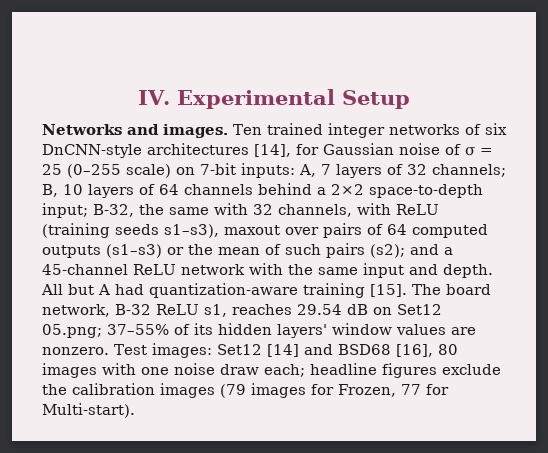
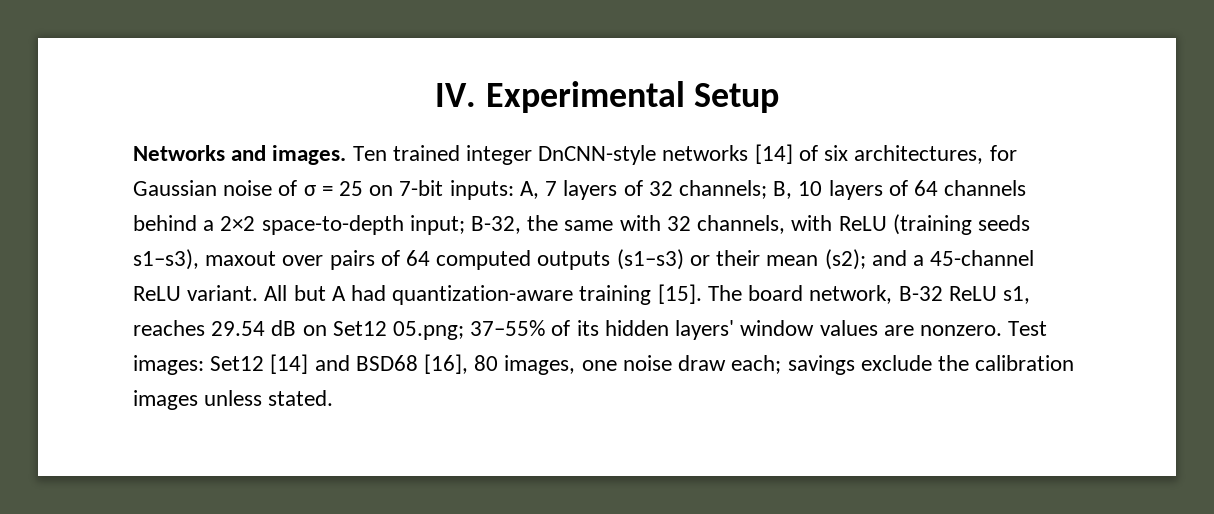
- Ten trained integer networks of six DnCNN-style architectures [14], for Gaussian noise of σ = 25 (0–255 scale) on 7-bit inputs: A, 7 layers of 32 channels; B, 10 layers of 64 channels behind a 2×2 space-to-depth input; B-32, the same with 32 channels, with ReLU (training seeds s1–s3), maxout over pairs of 64 computed outputs (s1–s3) or the mean of such pairs (s2); and a 45-channel ReLU network with the same input and depth.
+ Ten trained integer DnCNN-style networks [14] of six architectures, for Gaussian noise of σ = 25 on 7-bit inputs: A, 7 layers of 32 channels; B, 10 layers of 64 channels behind a 2×2 space-to-depth input; B-32, the same with 32 channels, with ReLU (training seeds s1–s3), maxout over pairs of 64 computed outputs (s1–s3) or their mean (s2); and a 45-channel ReLU variant.
- Test images: Set12 [14] and BSD68 [16], 80 images with one noise draw each; headline figures exclude the calibration images (79 images for Frozen, 77 for Multi-start).
+ Test images: Set12 [14] and BSD68 [16], 80 images, one noise draw each; savings exclude the calibration images unless stated.

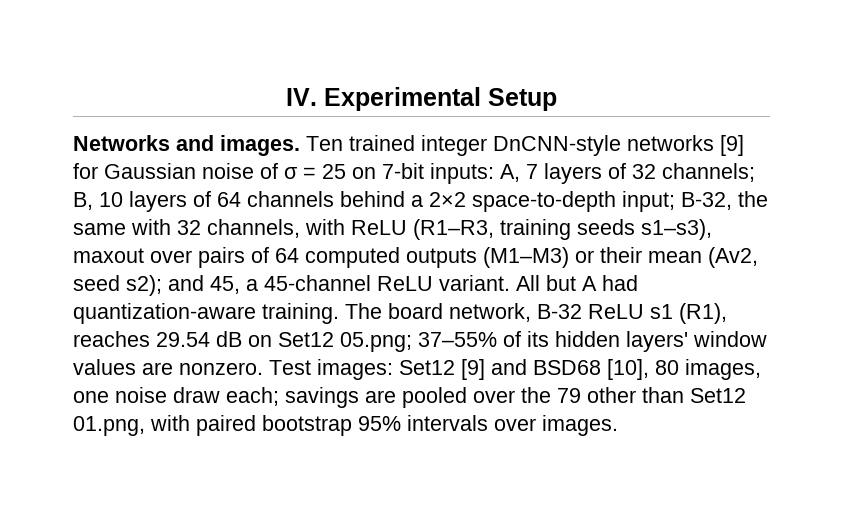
- Ten trained integer DnCNN-style networks [14] of six architectures, for Gaussian noise of σ = 25 on 7-bit inputs: A, 7 layers of 32 channels; B, 10 layers of 64 channels behind a 2×2 space-to-depth input; B-32, the same with 32 channels, with ReLU (training seeds s1–s3), maxout over pairs of 64 computed outputs (s1–s3) or their mean (s2); and a 45-channel ReLU variant.
+ Ten trained integer DnCNN-style networks [9] for Gaussian noise of σ = 25 on 7-bit inputs: A, 7 layers of 32 channels; B, 10 layers of 64 channels behind a 2×2 space-to-depth input; B-32, the same with 32 channels, with ReLU (R1–R3, training seeds s1–s3), maxout over pairs of 64 computed outputs (M1–M3) or their mean (Av2, seed s2); and 45, a 45-channel ReLU variant.
- All but A had quantization-aware training [15].
+ All but A had quantization-aware training.
- The board network, B-32 ReLU s1, reaches 29.54 dB on Set12 05.png; 37–55% of its hidden layers' window values are nonzero.
+ The board network, B-32 ReLU s1 (R1), reaches 29.54 dB on Set12 05.png; 37–55% of its hidden layers' window values are nonzero.
- Test images: Set12 [14] and BSD68 [16], 80 images, one noise draw each; savings exclude the calibration images unless stated.
+ Test images: Set12 [9] and BSD68 [10], 80 images, one noise draw each; savings are pooled over the 79 other than Set12 01.png, with paired bootstrap 95% intervals over images.

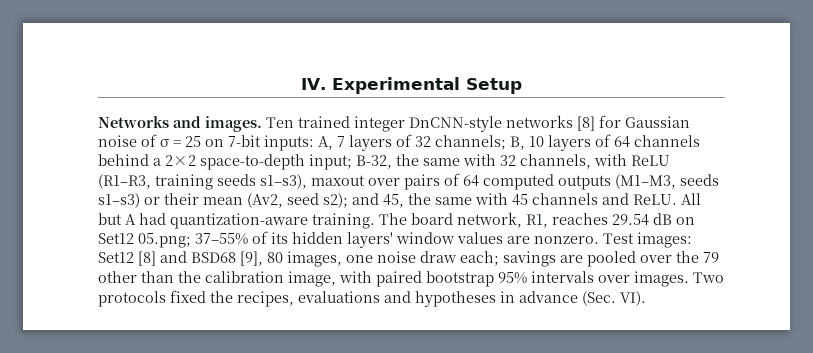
- Ten trained integer DnCNN-style networks [9] for Gaussian noise of σ = 25 on 7-bit inputs: A, 7 layers of 32 channels; B, 10 layers of 64 channels behind a 2×2 space-to-depth input; B-32, the same with 32 channels, with ReLU (R1–R3, training seeds s1–s3), maxout over pairs of 64 computed outputs (M1–M3) or their mean (Av2, seed s2); and 45, a 45-channel ReLU variant.
+ Ten trained integer DnCNN-style networks [8] for Gaussian noise of σ = 25 on 7-bit inputs: A, 7 layers of 32 channels; B, 10 layers of 64 channels behind a 2×2 space-to-depth input; B-32, the same with 32 channels, with ReLU (R1–R3, training seeds s1–s3), maxout over pairs of 64 computed outputs (M1–M3, seeds s1–s3) or their mean (Av2, seed s2); and 45, the same with 45 channels and ReLU.
- The board network, B-32 ReLU s1 (R1), reaches 29.54 dB on Set12 05.png; 37–55% of its hidden layers' window values are nonzero.
+ The board network, R1, reaches 29.54 dB on Set12 05.png; 37–55% of its hidden layers' window values are nonzero.
- Test images: Set12 [9] and BSD68 [10], 80 images, one noise draw each; savings are pooled over the 79 other than Set12 01.png, with paired bootstrap 95% intervals over images.
+ Test images: Set12 [8] and BSD68 [9], 80 images, one noise draw each; savings are pooled over the 79 other than the calibration image, with paired bootstrap 95% intervals over images.
+ Two protocols fixed the recipes, evaluations and hypotheses in advance (Sec. VI).

